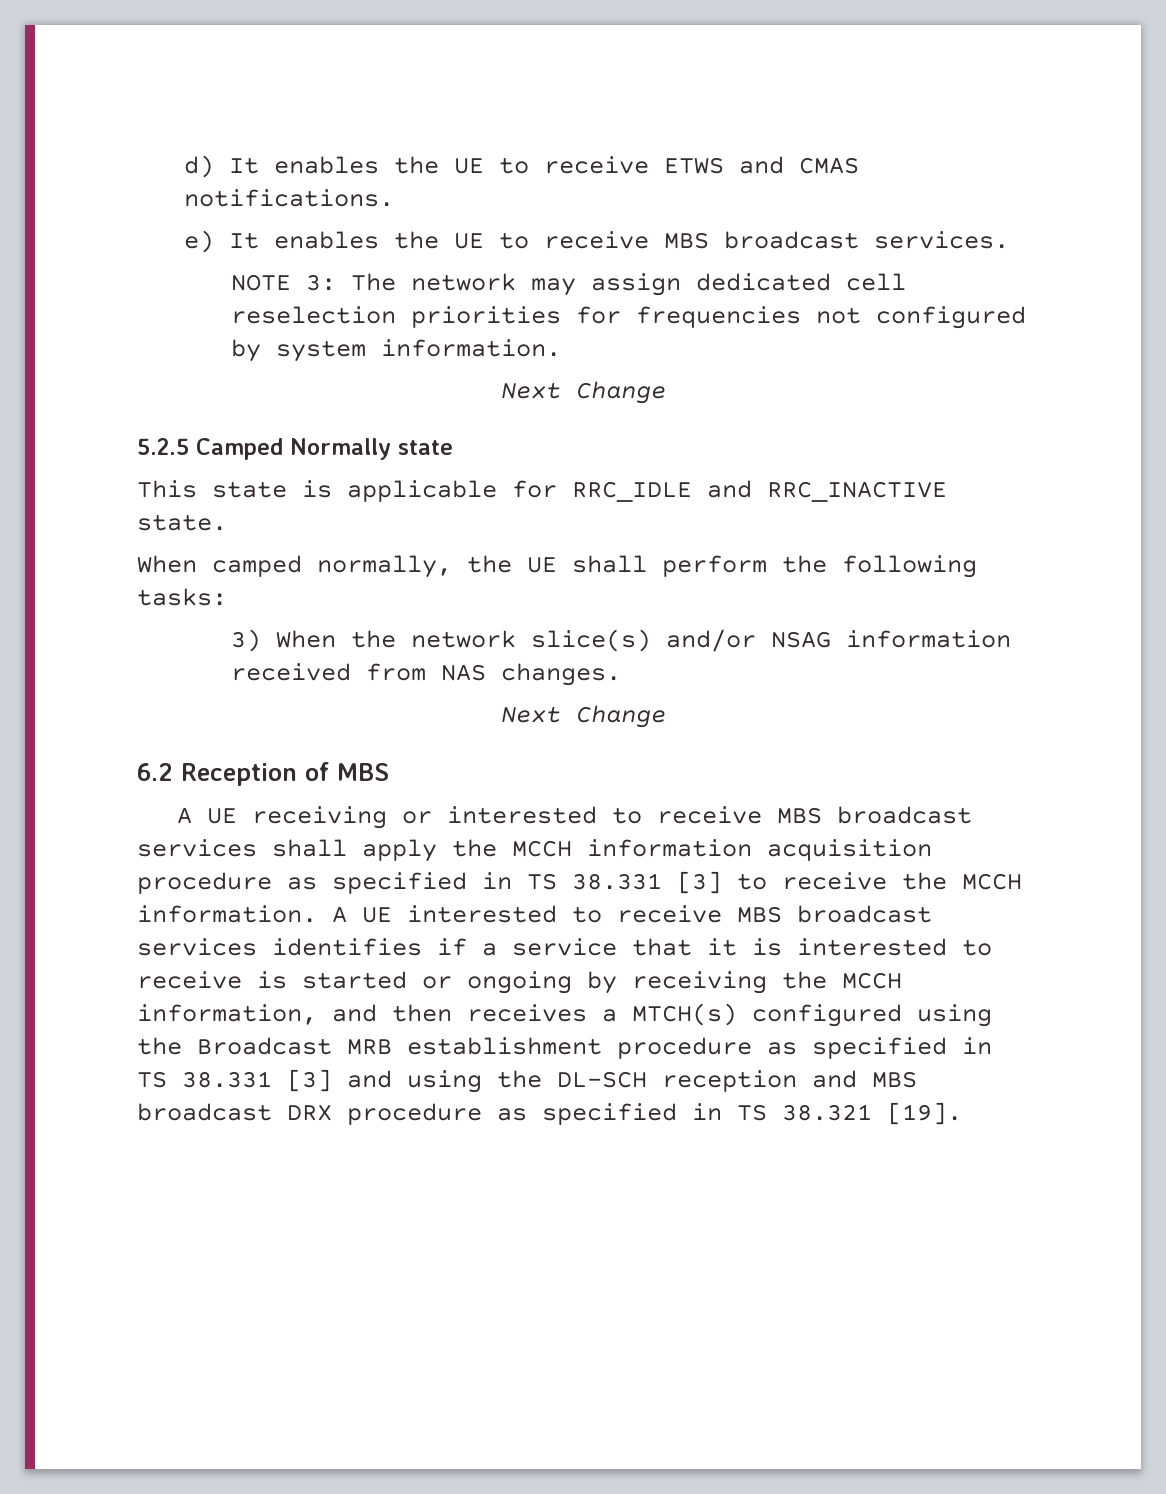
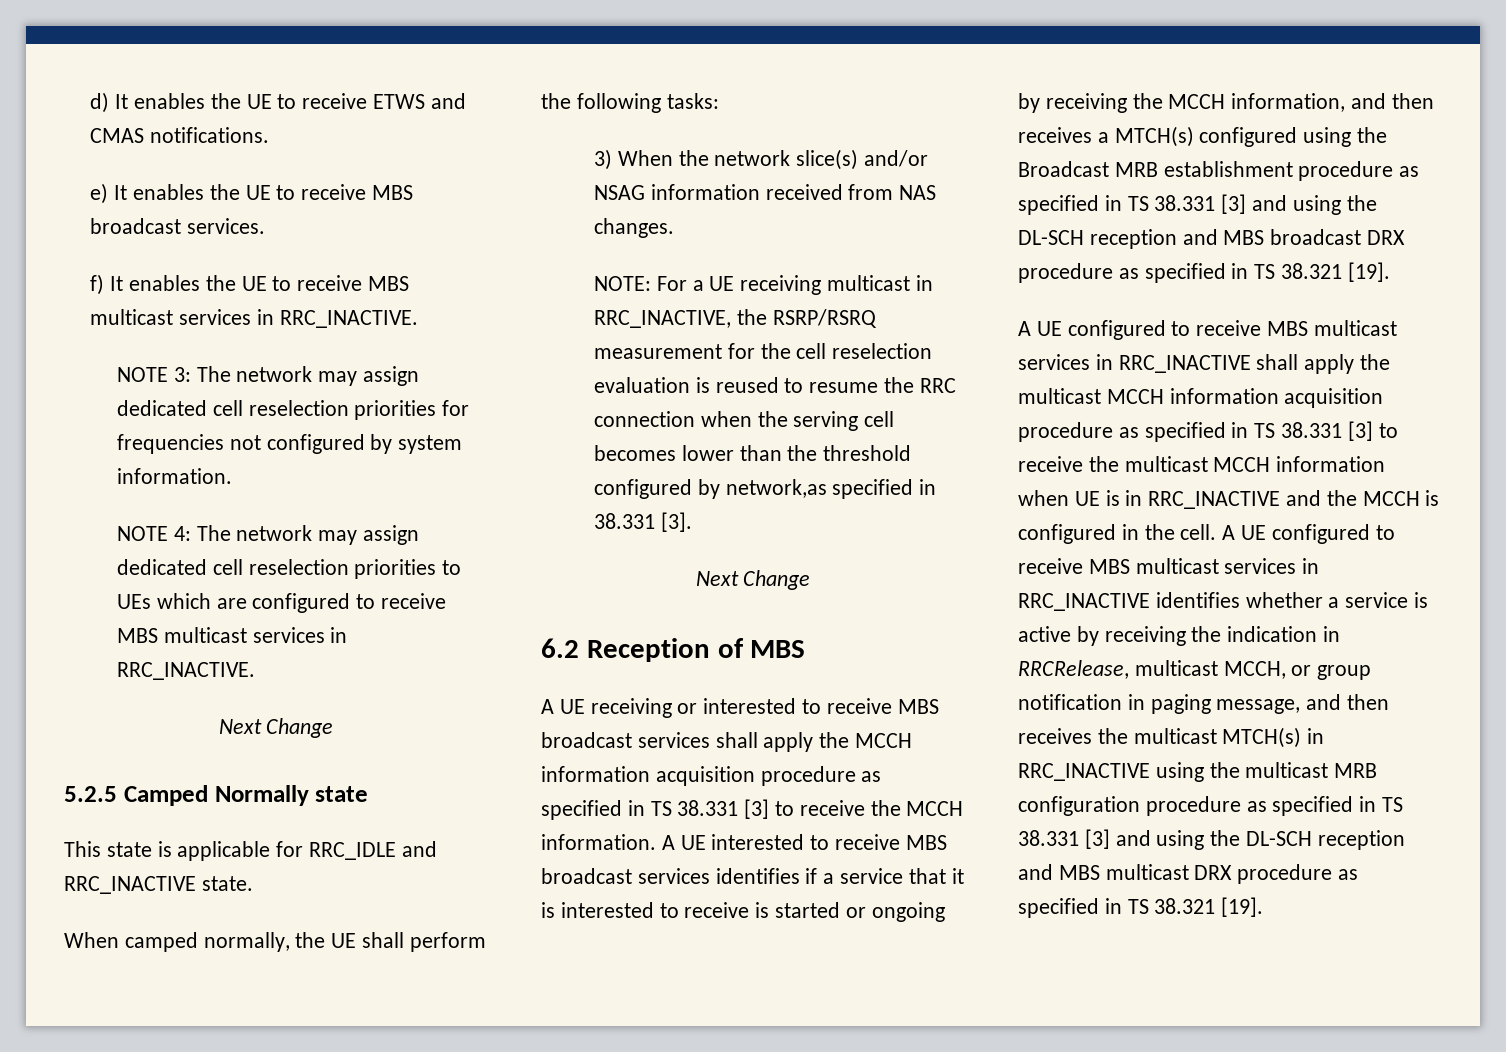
+ f) It enables the UE to receive MBS multicast services in RRC_INACTIVE.
+ NOTE 4: The network may assign dedicated cell reselection priorities to UEs which are configured to receive MBS multicast services in RRC_INACTIVE.
+ NOTE: For a UE receiving multicast in RRC_INACTIVE, the RSRP/RSRQ measurement for the cell reselection evaluation is reused to resume the RRC connection when the serving cell becomes lower than the threshold configured by network,as specified in 38.331 [3].
+ A UE configured to receive MBS multicast services in RRC_INACTIVE shall apply the multicast MCCH information acquisition procedure as specified in TS 38.331 [3] to receive the multicast MCCH information when UE is in RRC_INACTIVE and the MCCH is configured in the cell. A UE configured to receive MBS multicast services in RRC_INACTIVE identifies whether a service is active by receiving the indication in RRCRelease, multicast MCCH, or group notification in paging message, and then receives the multicast MTCH(s) in RRC_INACTIVE using the multicast MRB configuration procedure as specified in TS 38.331 [3] and using the DL-SCH reception and MBS multicast DRX procedure as specified in TS 38.321 [19].

